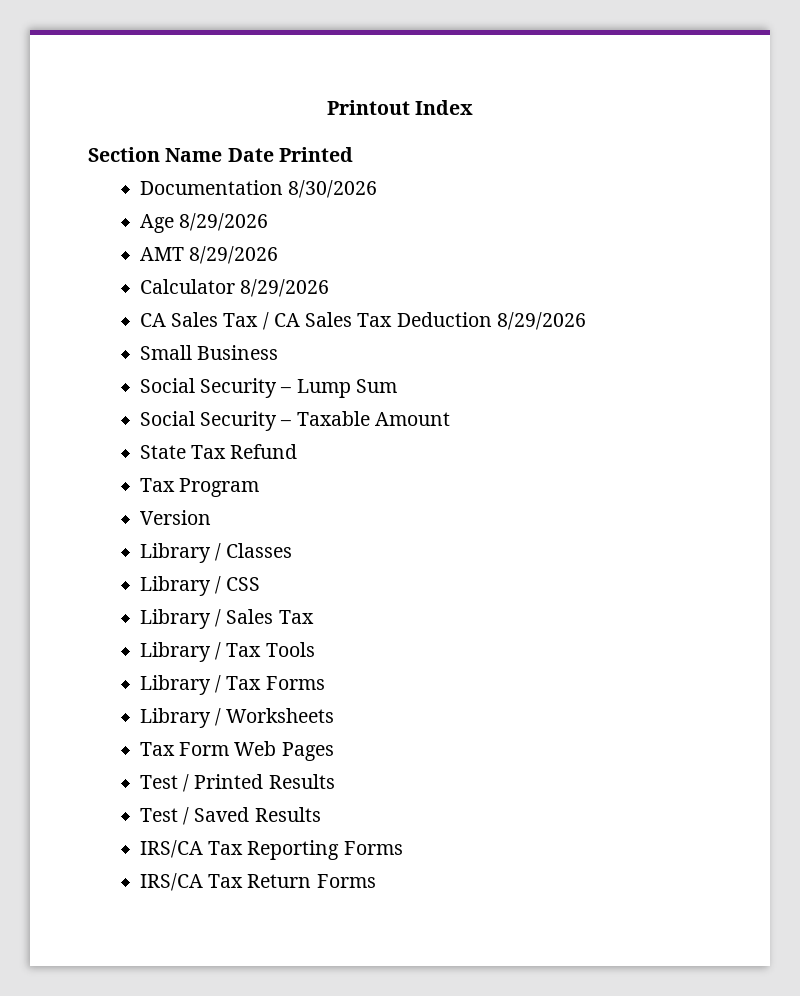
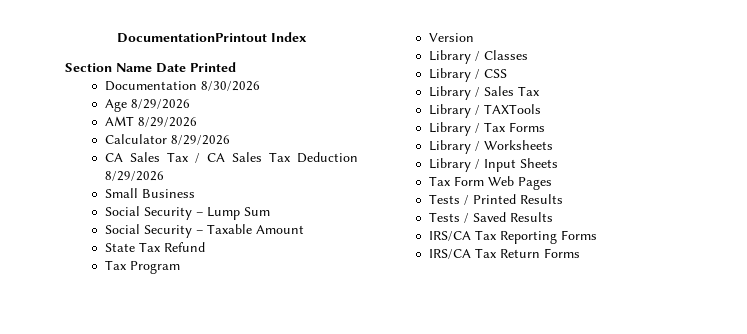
- Printout Index
+ DocumentationPrintout Index
- Library / Tax Tools
+ Library / TAXTools
+ Library / Input Sheets
- Test / Printed Results
+ Tests / Printed Results
- Test / Saved Results
+ Tests / Saved Results

